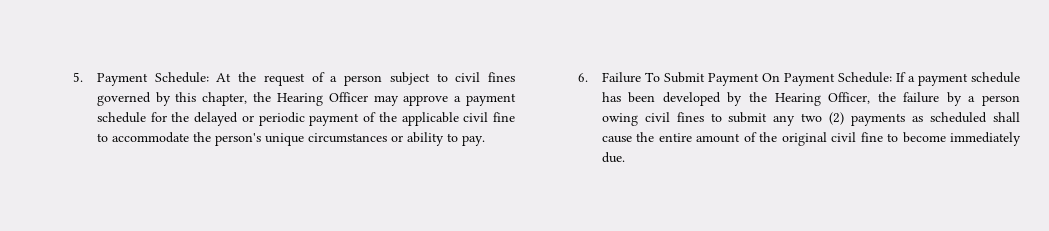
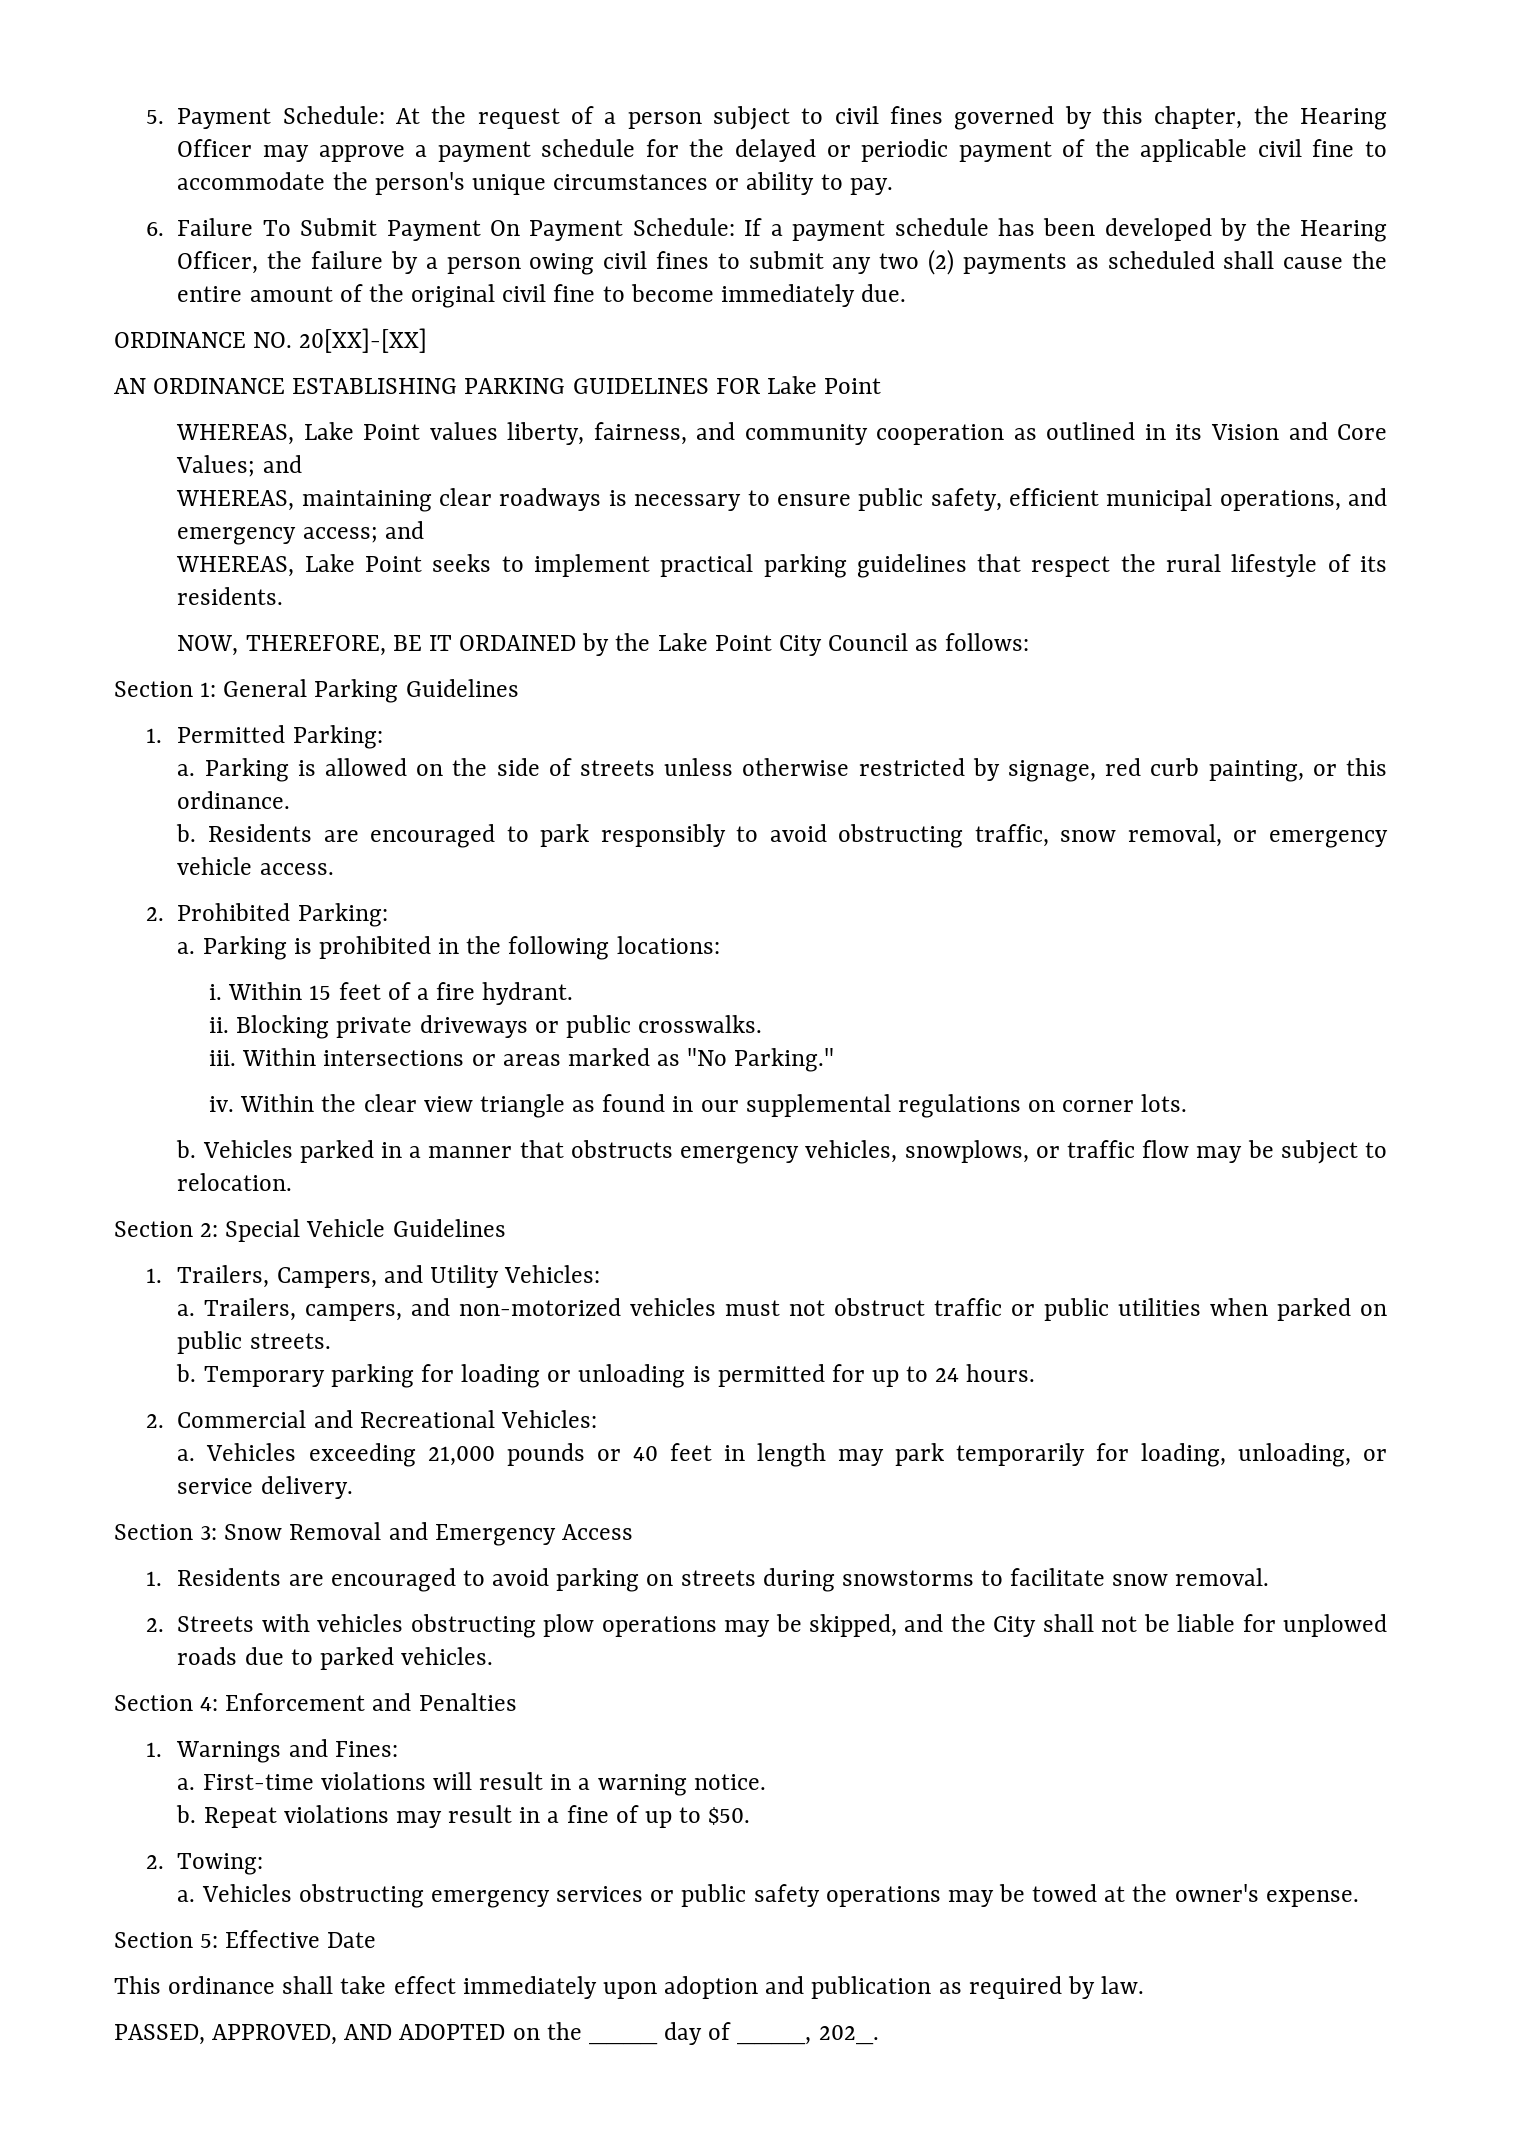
+ ORDINANCE NO. 20[XX]-[XX]
+ AN ORDINANCE ESTABLISHING PARKING GUIDELINES FOR Lake Point
+ WHEREAS, Lake Point values liberty, fairness, and community cooperation as outlined in its Vision and Core Values; and
+ WHEREAS, maintaining clear roadways is necessary to ensure public safety, efficient municipal operations, and emergency access; and
+ WHEREAS, Lake Point seeks to implement practical parking guidelines that respect the rural lifestyle of its residents.
+ NOW, THEREFORE, BE IT ORDAINED by the Lake Point City Council as follows:
+ Section 1: General Parking Guidelines
+ 1. Permitted Parking:
+ a. Parking is allowed on the side of streets unless otherwise restricted by signage, red curb painting, or this ordinance.
+ b. Residents are encouraged to park responsibly to avoid obstructing traffic, snow removal, or emergency vehicle access.
+ 2. Prohibited Parking:
+ a. Parking is prohibited in the following locations:
+ i. Within 15 feet of a fire hydrant.
+ ii. Blocking private driveways or public crosswalks.
+ iii. Within intersections or areas marked as "No Parking."
+ iv. Within the clear view triangle as found in our supplemental regulations on corner lots.
+ b. Vehicles parked in a manner that obstructs emergency vehicles, snowplows, or traffic flow may be subject to relocation.
+ Section 2: Special Vehicle Guidelines
+ 1. Trailers, Campers, and Utility Vehicles:
+ a. Trailers, campers, and non-motorized vehicles must not obstruct traffic or public utilities when parked on public streets.
+ b. Temporary parking for loading or unloading is permitted for up to 24 hours.
+ 2. Commercial and Recreational Vehicles:
+ a. Vehicles exceeding 21,000 pounds or 40 feet in length may park temporarily for loading, unloading, or service delivery.
+ Section 3: Snow Removal and Emergency Access
+ 1. Residents are encouraged to avoid parking on streets during snowstorms to facilitate snow removal.
+ 2. Streets with vehicles obstructing plow operations may be skipped, and the City shall not be liable for unplowed roads due to parked vehicles.
+ Section 4: Enforcement and Penalties
+ 1. Warnings and Fines:
+ a. First-time violations will result in a warning notice.
+ b. Repeat violations may result in a fine of up to $50.
+ 2. Towing:
+ a. Vehicles obstructing emergency services or public safety operations may be towed at the owner's expense.
+ Section 5: Effective Date
+ This ordinance shall take effect immediately upon adoption and publication as required by law.
+ PASSED, APPROVED, AND ADOPTED on the ____ day of ____, 202_.

